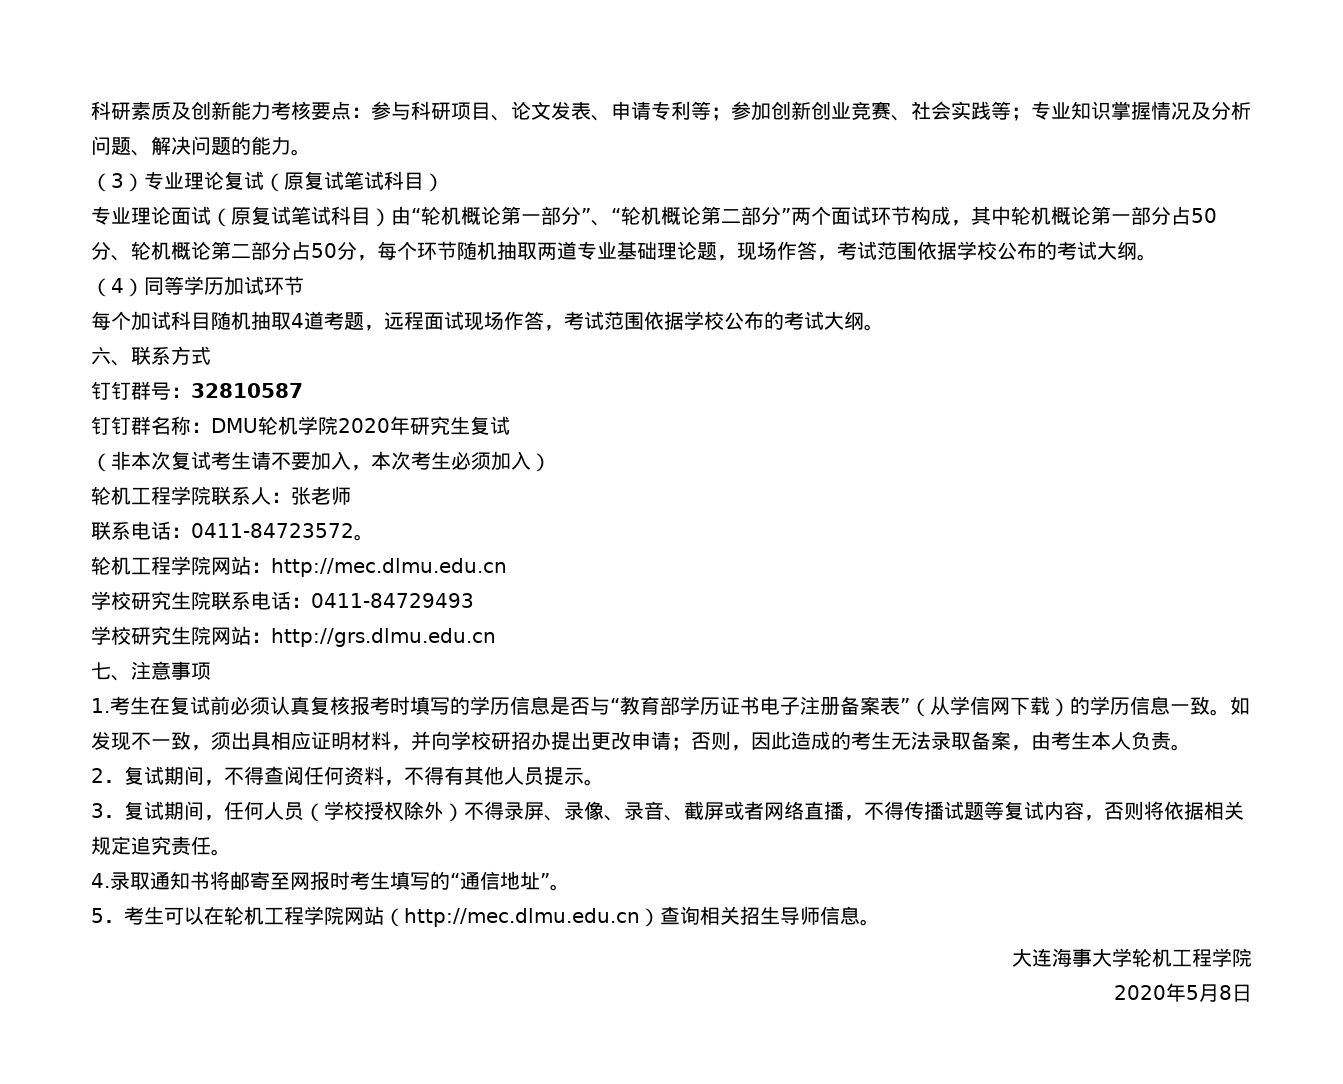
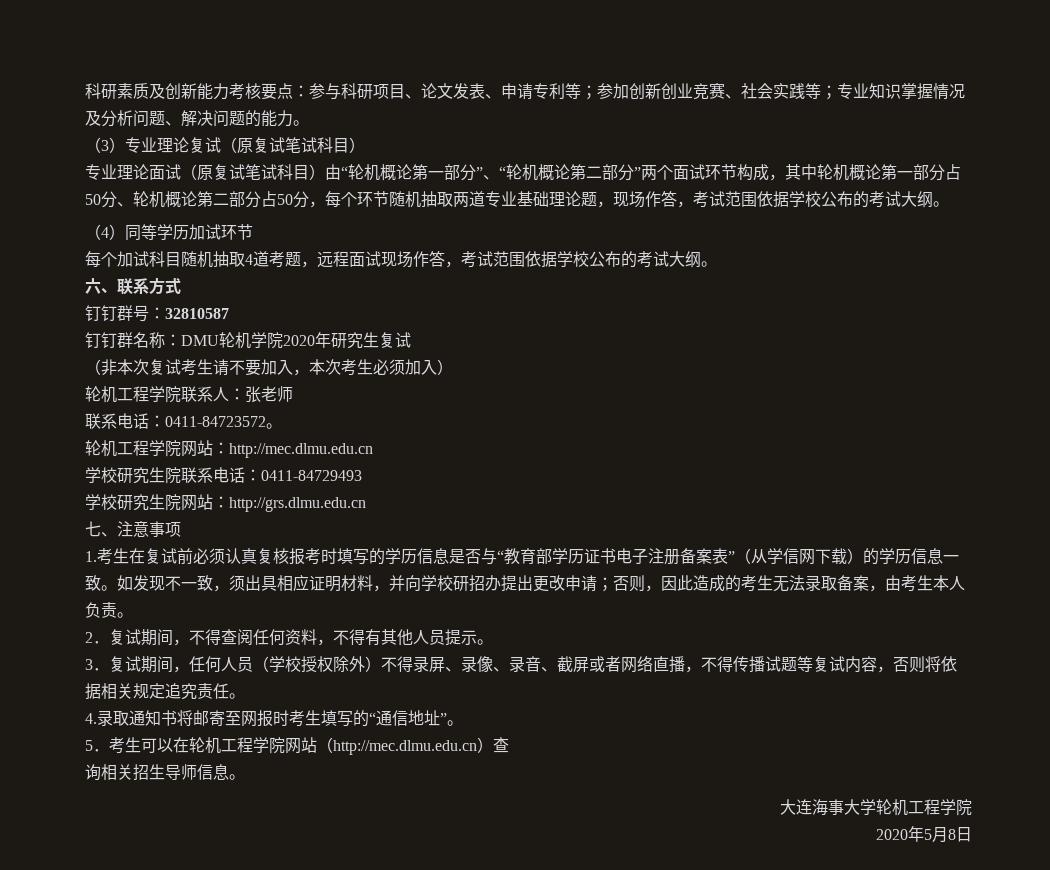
- 5．考生可以在轮机工程学院网站（http://mec.dlmu.edu.cn）查询相关招生导师信息。
+ 5．考生可以在轮机工程学院网站（http://mec.dlmu.edu.cn）查
+ 询相关招生导师信息。

